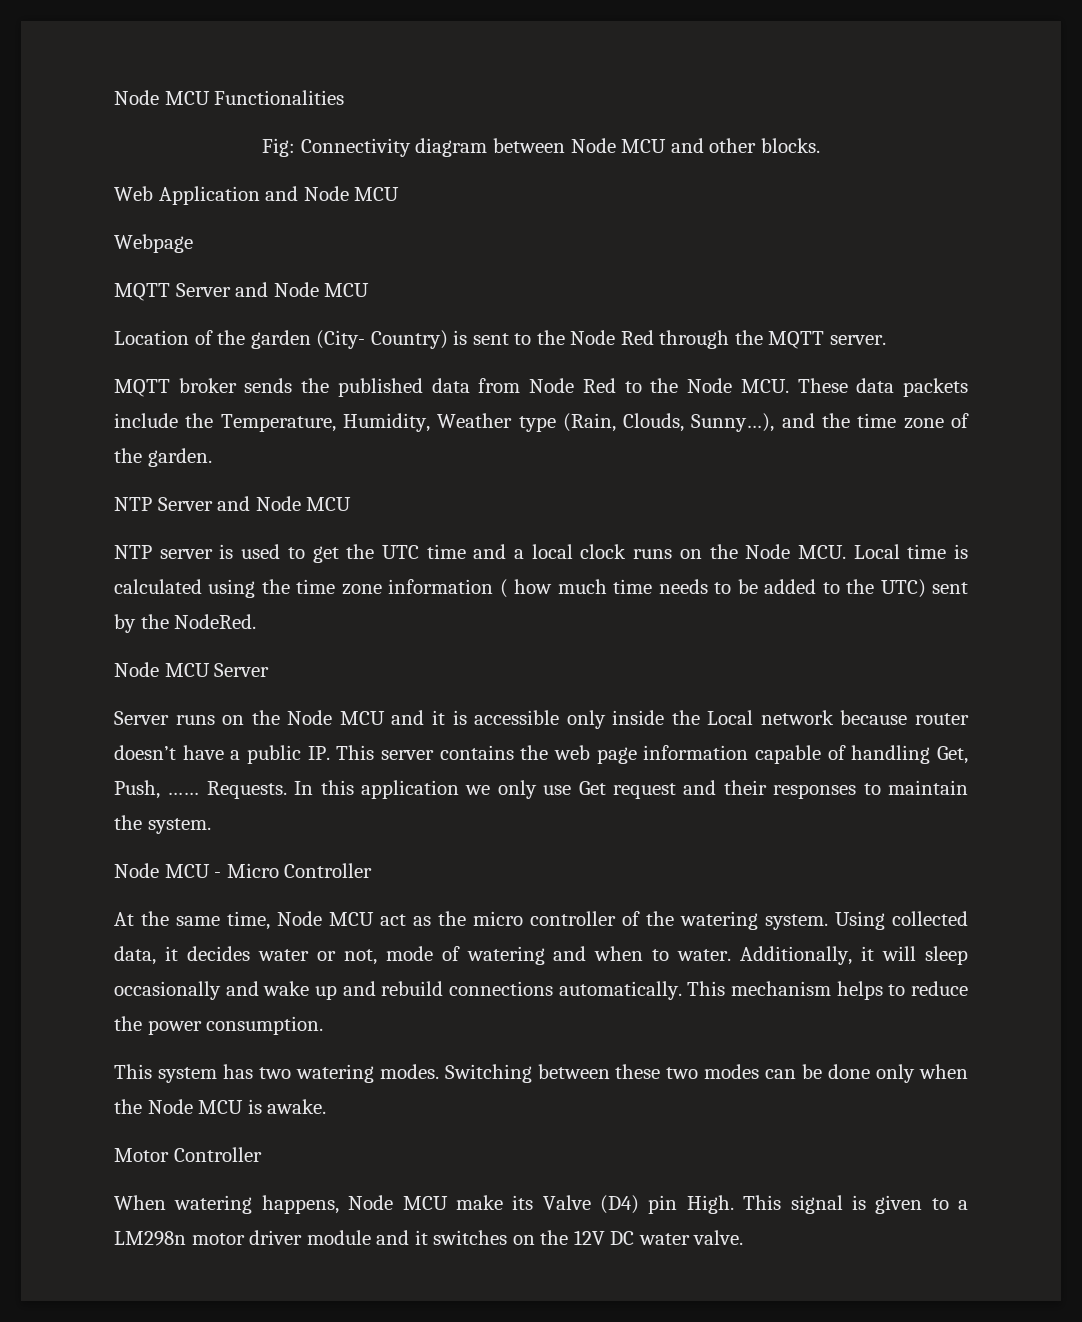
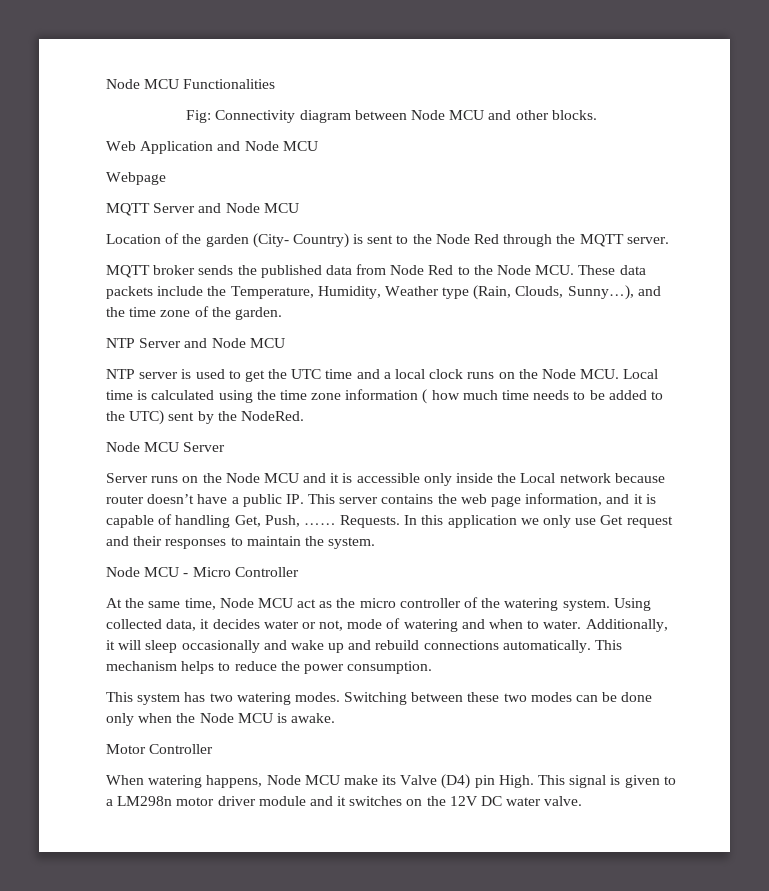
- Server runs on the Node MCU and it is accessible only inside the Local network because router doesn’t have a public IP. This server contains the web page information capable of handling Get, Push, ……
+ Server runs on the Node MCU and it is accessible only inside the Local network because router doesn’t have a public IP. This server contains the web page information, and it is capable of handling Get, Push, ……

